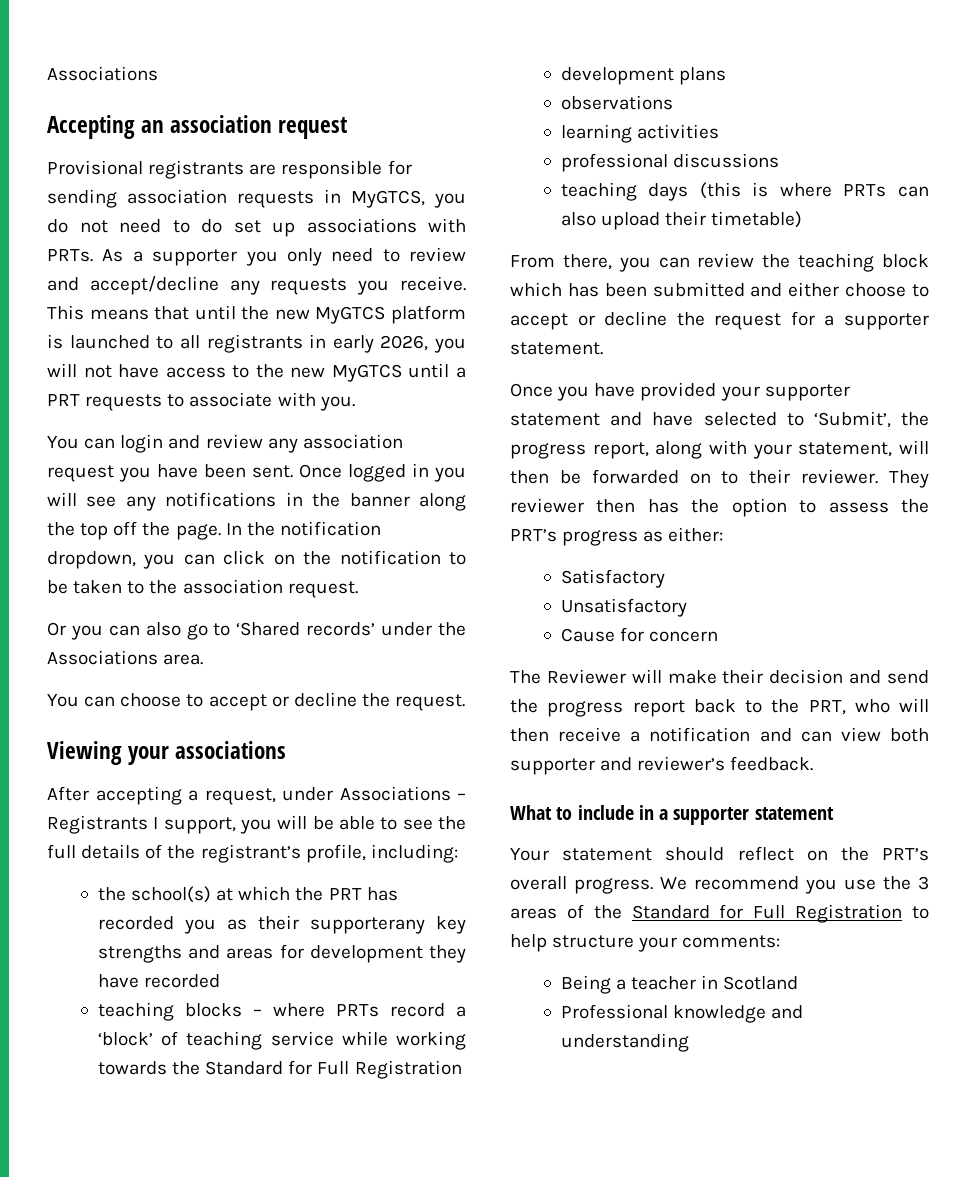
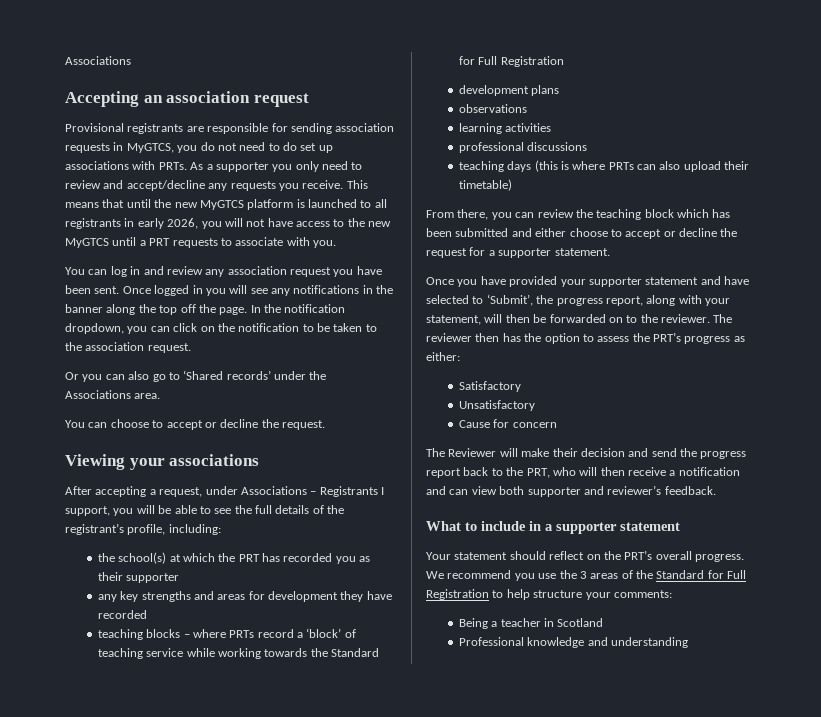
- You can login and review any association request you have been sent.
+ You can log in and review any association request you have been sent.
- the school(s) at which the PRT has recorded you as their supporterany key strengths and areas for development they have recorded
+ the school(s) at which the PRT has recorded you as their supporter
+ any key strengths and areas for development they have recorded
- Once you have provided your supporter statement and have selected to ‘Submit’, the progress report, along with your statement, will then be forwarded on to their reviewer. They reviewer then has the option to assess the PRT’s progress as either:
+ Once you have provided your supporter statement and have selected to ‘Submit’, the progress report, along with your statement, will then be forwarded on to the reviewer. The reviewer then has the option to assess the PRT’s progress as either:

